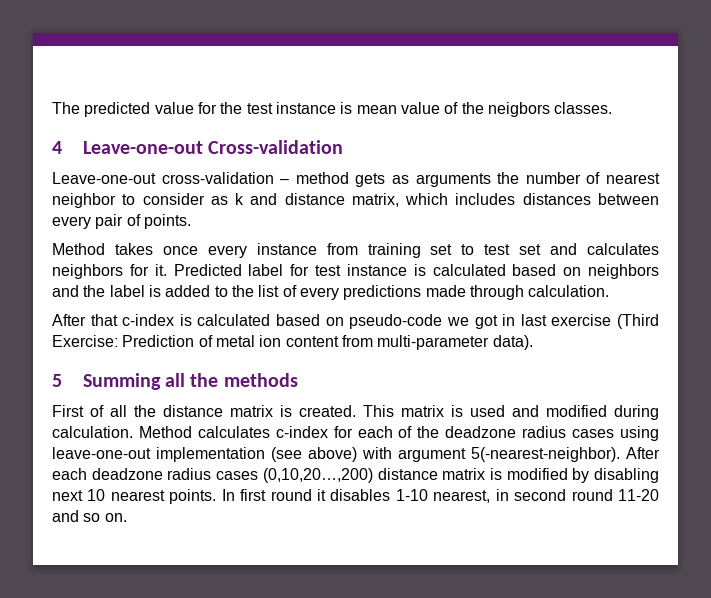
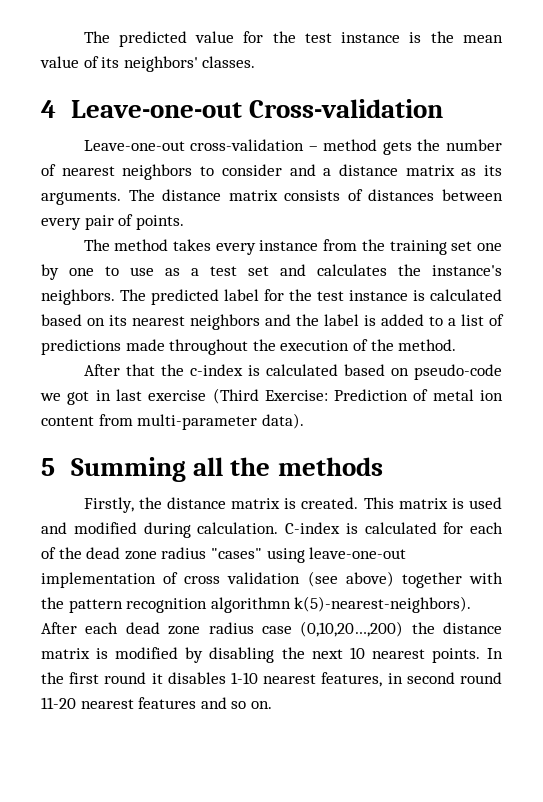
- The predicted value for the test instance is mean value of the neigbors classes.
+ The predicted value for the test instance is the mean value of its neighbors' classes.
- Leave-one-out cross-validation – method gets as arguments the number of nearest neighbor to consider as k and distance matrix, which includes distances between every pair of points.
+ Leave-one-out cross-validation – method gets the number of nearest neighbors to consider and a distance matrix as its arguments. The distance matrix consists of distances between every pair of points.
- Method takes once every instance from training set to test set and calculates neighbors for it. Predicted label for test instance is calculated based on neighbors and the label is added to the list of every predictions made through calculation.
+ The method takes every instance from the training set one by one to use as a test set and calculates the instance's neighbors. The predicted label for the test instance is calculated based on its nearest neighbors and the label is added to a list of predictions made throughout the execution of the method.
- After that c-index is calculated based on pseudo-code we got in last exercise (Third Exercise: Prediction of metal ion content from multi-parameter data).
+ After that the c-index is calculated based on pseudo-code we got in last exercise (Third Exercise: Prediction of metal ion content from multi-parameter data).
- First of all the distance matrix is created.
+ Firstly, the distance matrix is created.
- Method calculates c-index for each of the deadzone radius cases using leave-one-out implementation (see above) with argument 5(-nearest-neighbor). After each deadzone radius cases (0,10,20…,200) distance matrix is modified by disabling next 10 nearest points.
+ C-index is calculated for each of the dead zone radius "cases" using leave-one-out implementation of cross validation (see above) together with the pattern recognition algorithmn k(5)-nearest-neighbors). After each dead zone radius case (0,10,20…,200) the distance matrix is modified by disabling the next 10 nearest points.
- In first round it disables 1-10 nearest, in second round 11-20 and so on.
+ In the first round it disables 1-10 nearest features, in second round 11-20 nearest features and so on.

